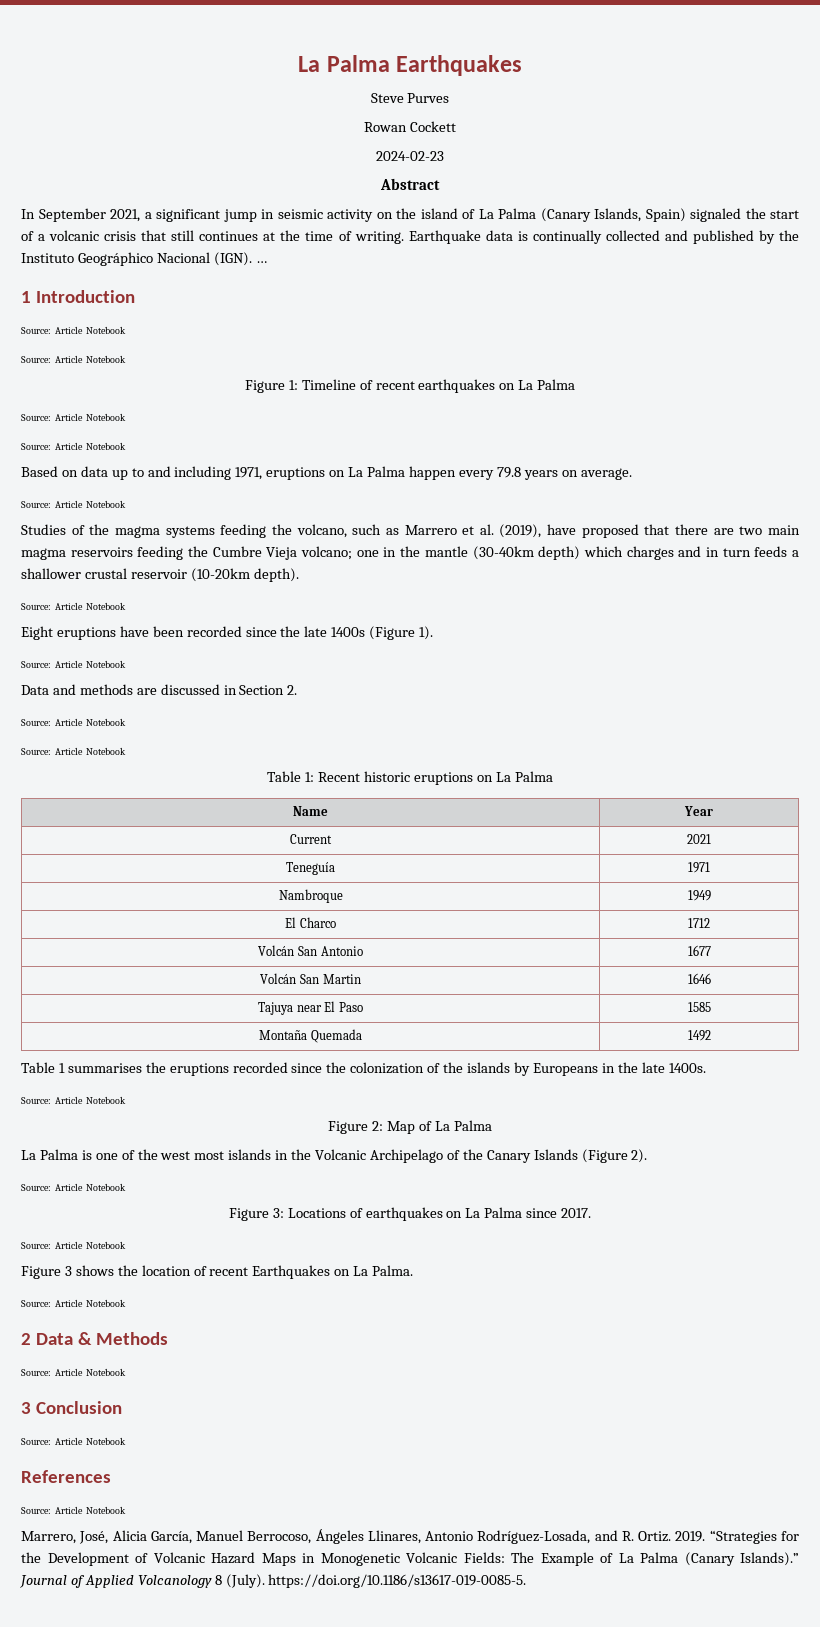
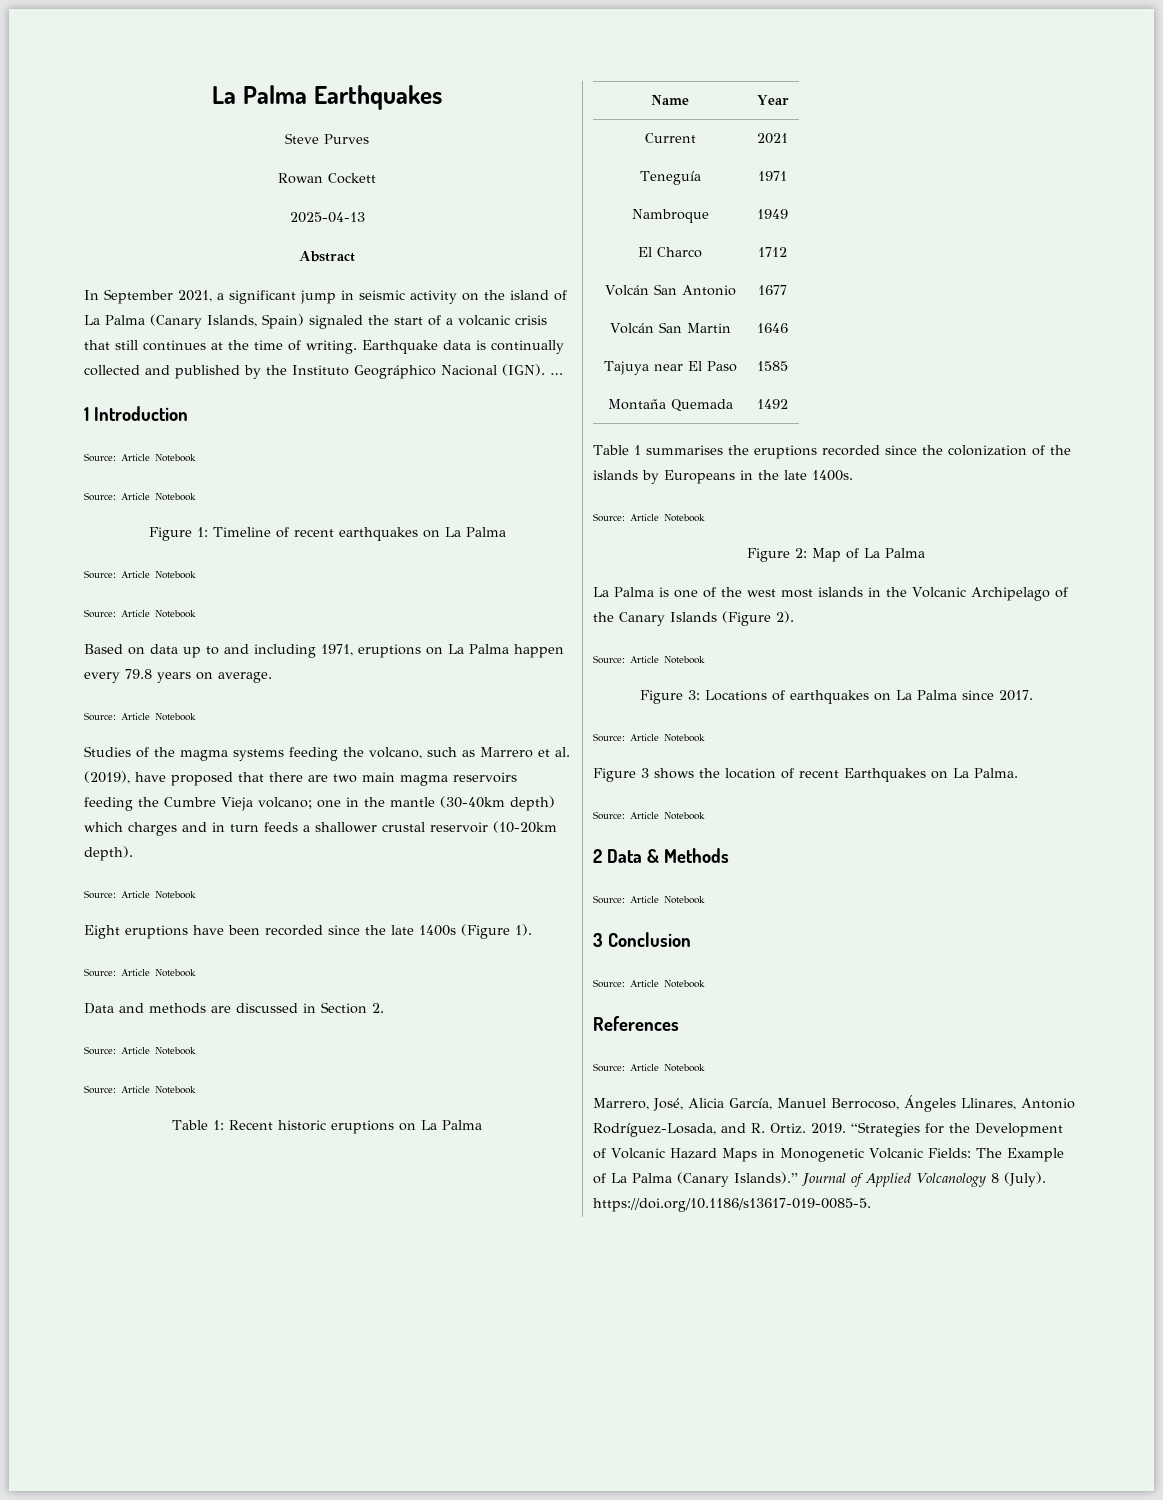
- 2024-02-23
+ 2025-04-13

